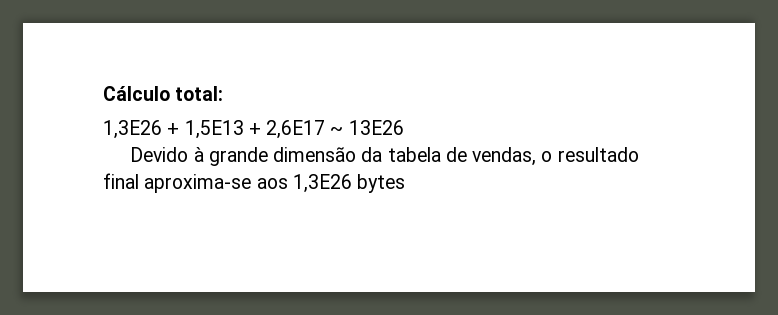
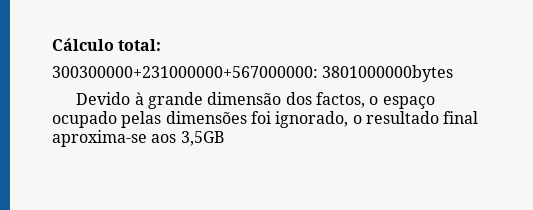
- 1,3E26 + 1,5E13 + 2,6E17 ~ 13E26
- Devido à grande dimensão da tabela de vendas, o resultado final aproxima-se aos 1,3E26 bytes
+ 300300000+231000000+567000000: 3801000000bytes
+ Devido à grande dimensão dos factos, o espaço ocupado pelas dimensões foi ignorado, o resultado final aproxima-se aos 3,5GB

